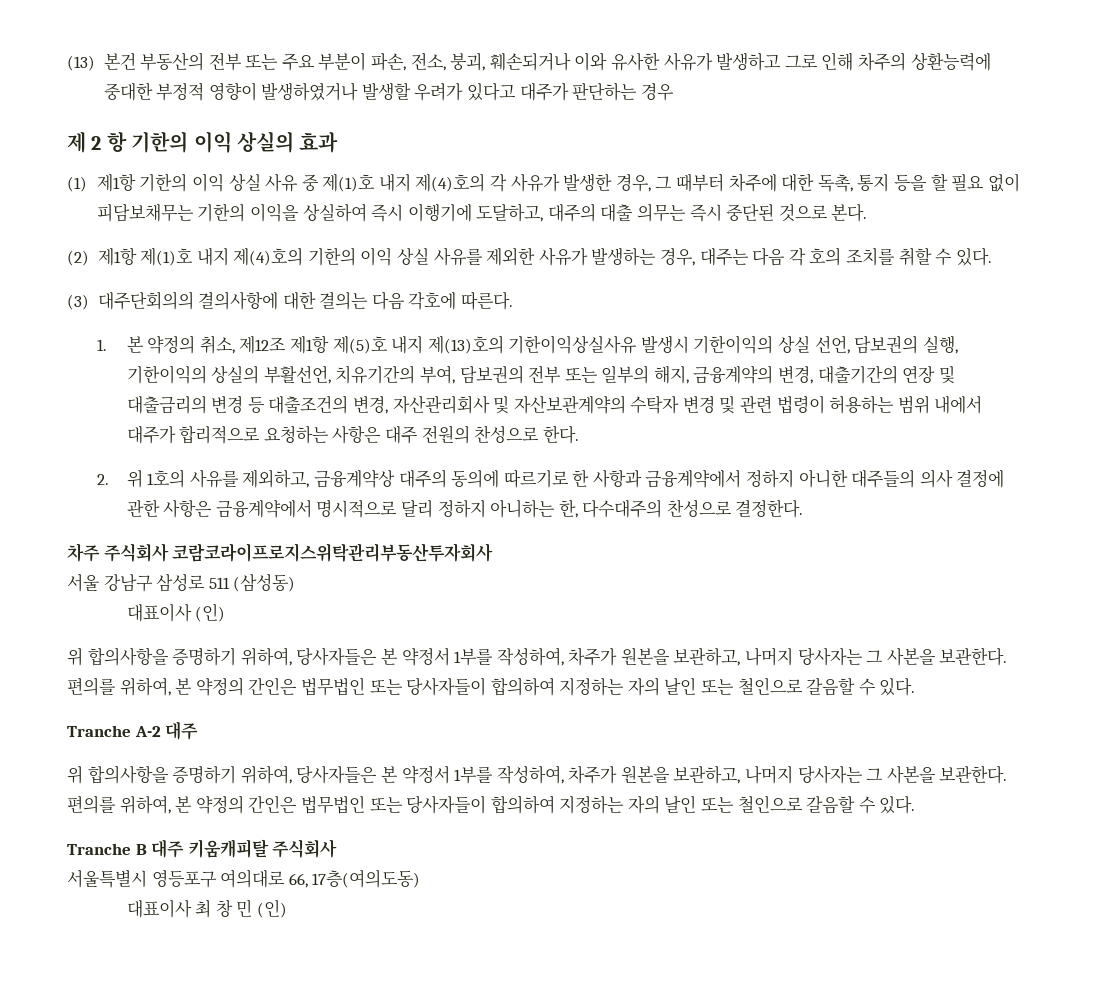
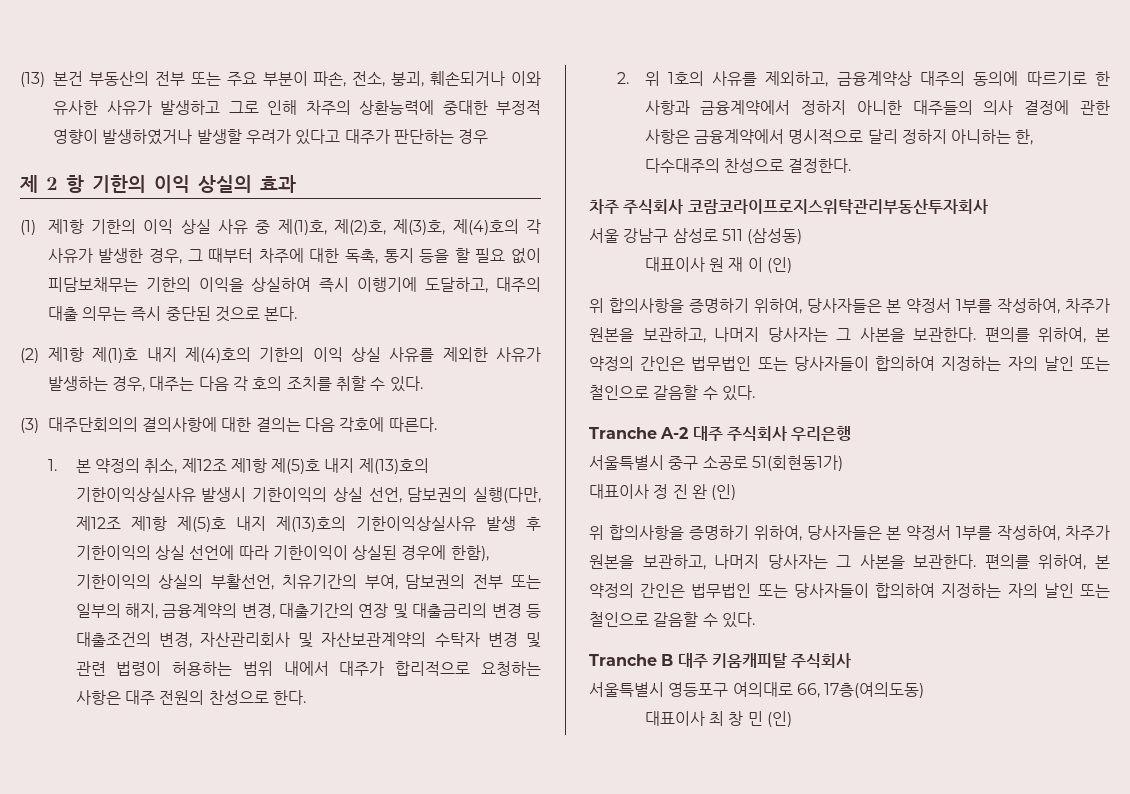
- (1) 제1항 기한의 이익 상실 사유 중 제(1)호 내지 제(4)호의 각 사유가 발생한 경우, 그 때부터 차주에 대한 독촉, 통지 등을 할 필요 없이 피담보채무는 기한의 이익을 상실하여 즉시 이행기에 도달하고, 대주의 대출 의무는 즉시 중단된 것으로 본다.
+ (1) 제1항 기한의 이익 상실 사유 중 제(1)호, 제(2)호, 제(3)호, 제(4)호의 각 사유가 발생한 경우, 그 때부터 차주에 대한 독촉, 통지 등을 할 필요 없이 피담보채무는 기한의 이익을 상실하여 즉시 이행기에 도달하고, 대주의 대출 의무는 즉시 중단된 것으로 본다.
- 1. 본 약정의 취소, 제12조 제1항 제(5)호 내지 제(13)호의 기한이익상실사유 발생시 기한이익의 상실 선언, 담보권의 실행, 기한이익의 상실의 부활선언, 치유기간의 부여, 담보권의 전부 또는 일부의 해지, 금융계약의 변경, 대출기간의 연장 및 대출금리의 변경 등 대출조건의 변경, 자산관리회사 및 자산보관계약의 수탁자 변경 및 관련 법령이 허용하는 범위 내에서 대주가 합리적으로 요청하는 사항은 대주 전원의 찬성으로 한다.
+ 1. 본 약정의 취소, 제12조 제1항 제(5)호 내지 제(13)호의 기한이익상실사유 발생시 기한이익의 상실 선언, 담보권의 실행(다만, 제12조 제1항 제(5)호 내지 제(13)호의 기한이익상실사유 발생 후 기한이익의 상실 선언에 따라 기한이익이 상실된 경우에 한함), 기한이익의 상실의 부활선언, 치유기간의 부여, 담보권의 전부 또는 일부의 해지, 금융계약의 변경, 대출기간의 연장 및 대출금리의 변경 등 대출조건의 변경, 자산관리회사 및 자산보관계약의 수탁자 변경 및 관련 법령이 허용하는 범위 내에서 대주가 합리적으로 요청하는 사항은 대주 전원의 찬성으로 한다.
- 대표이사 (인)
+ 대표이사 원 재 이 (인)
- Tranche A-2 대주
+ Tranche A-2 대주 주식회사 우리은행
+ 서울특별시 중구 소공로 51(회현동1가)
+ 대표이사 정 진 완 (인)

